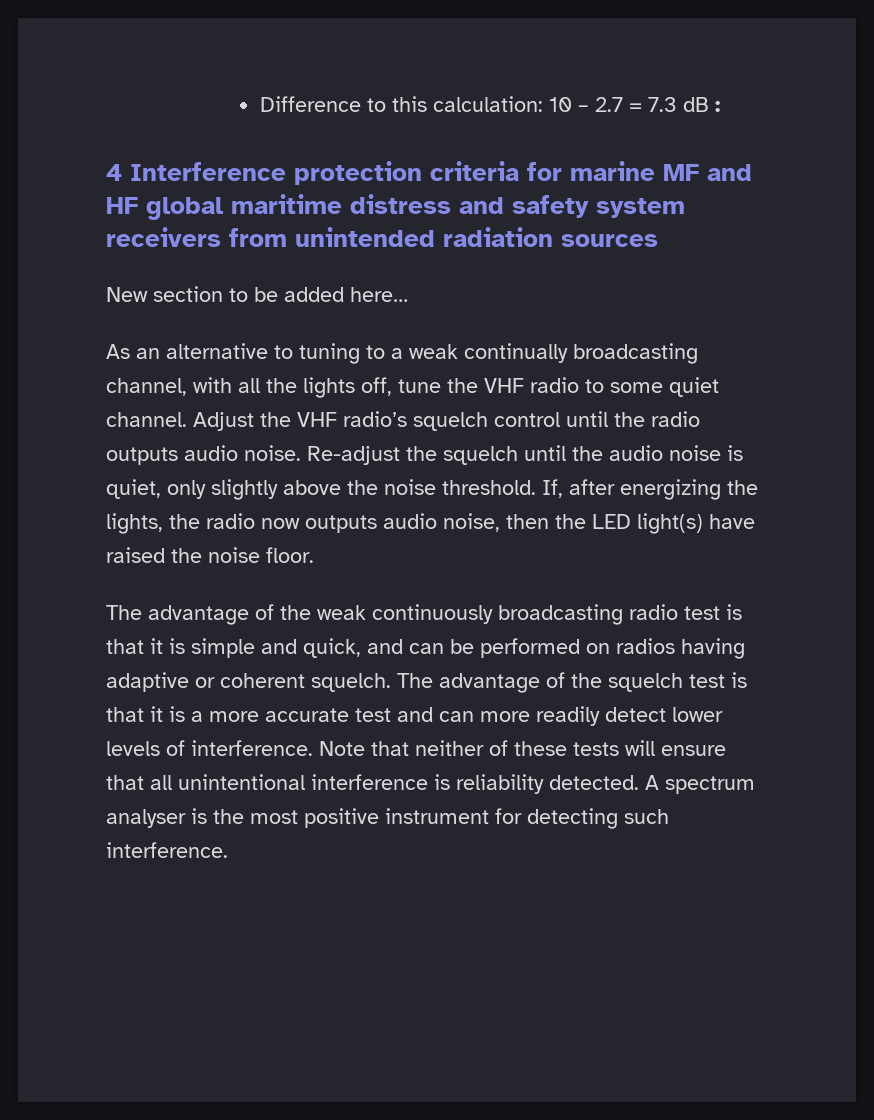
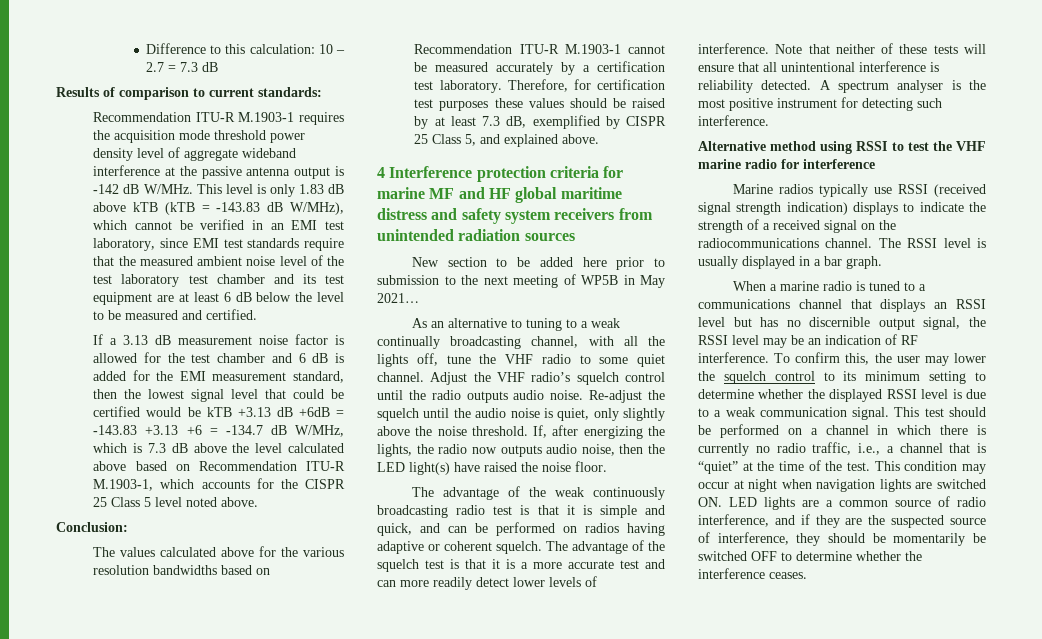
- Difference to this calculation: 10 – 2.7 = 7.3 dB :
+ Difference to this calculation: 10 – 2.7 = 7.3 dB
+ Results of comparison to current standards:
+ Recommendation ITU-R M.1903-1 requires the acquisition mode threshold power density level of aggregate wideband interference at the passive antenna output is -142 dB W/MHz. This level is only 1.83 dB above kTB (kTB = -143.83 dB W/MHz), which cannot be verified in an EMI test laboratory, since EMI test standards require that the measured ambient noise level of the test laboratory test chamber and its test equipment are at least 6 dB below the level to be measured and certified.
+ If a 3.13 dB measurement noise factor is allowed for the test chamber and 6 dB is added for the EMI measurement standard, then the lowest signal level that could be certified would be kTB +3.13 dB +6dB = -143.83 +3.13 +6 = -134.7 dB W/MHz, which is 7.3 dB above the level calculated above based on Recommendation ITU-R M.1903-1, which accounts for the CISPR 25 Class 5 level noted above.
+ Conclusion:
+ The values calculated above for the various resolution bandwidths based on Recommendation ITU-R M.1903-1 cannot be measured accurately by a certification test laboratory. Therefore, for certification test purposes these values should be raised by at least 7.3 dB, exemplified by CISPR 25 Class 5, and explained above.
- New section to be added here…
+ New section to be added here prior to submission to the next meeting of WP5B in May 2021…
+ Alternative method using RSSI to test the VHF marine radio for interference
+ Marine radios typically use RSSI (received signal strength indication) displays to indicate the strength of a received signal on the radiocommunications channel. The RSSI level is usually displayed in a bar graph.
+ When a marine radio is tuned to a communications channel that displays an RSSI level but has no discernible output signal, the RSSI level may be an indication of RF interference. To confirm this, the user may lower the squelch control to its minimum setting to determine whether the displayed RSSI level is due to a weak communication signal. This test should be performed on a channel in which there is currently no radio traffic, i.e., a channel that is “quiet” at the time of the test. This condition may occur at night when navigation lights are switched ON. LED lights are a common source of radio interference, and if they are the suspected source of interference, they should be momentarily be switched OFF to determine whether the interference ceases.

